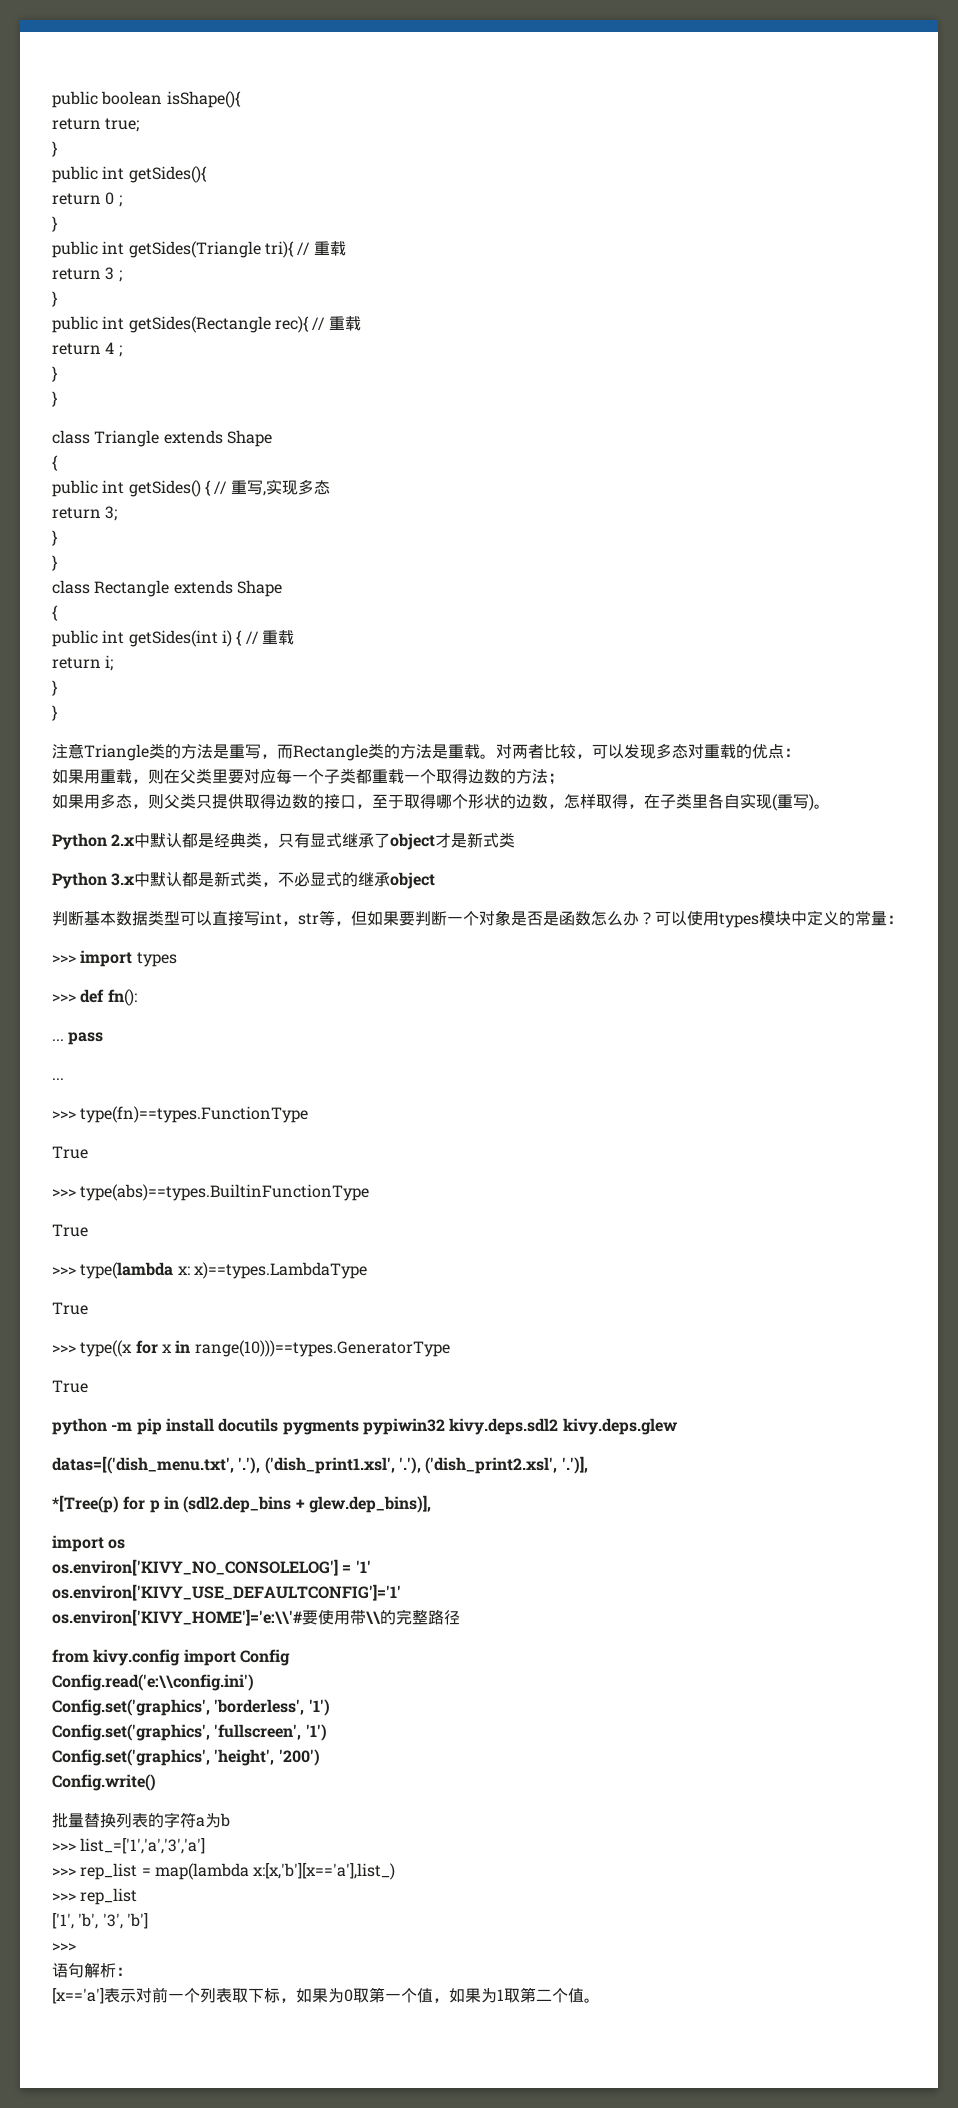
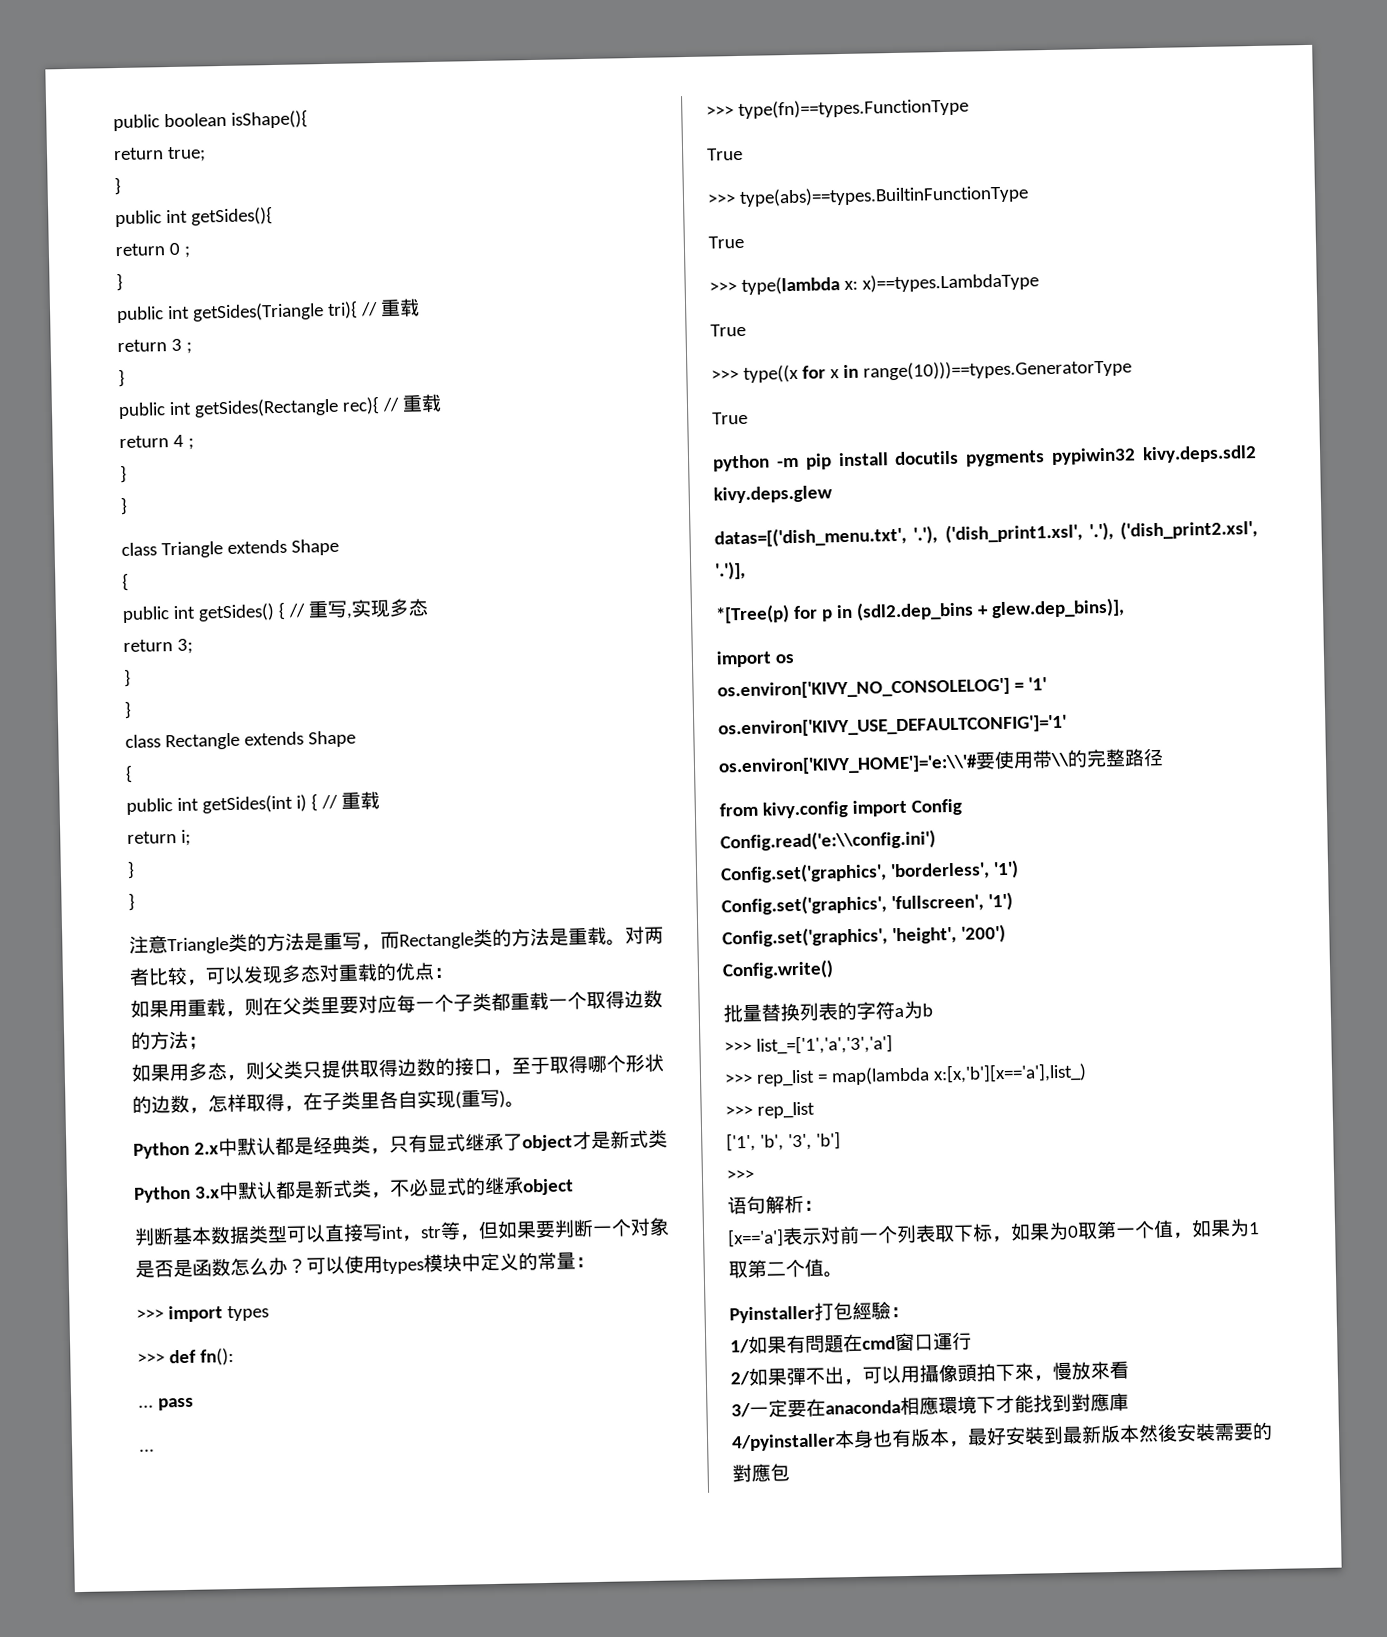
+ Pyinstaller打包經驗：
+ 1/如果有問題在cmd窗口運行
+ 2/如果彈不出，可以用攝像頭拍下來，慢放來看
+ 3/一定要在anaconda相應環境下才能找到對應庫
+ 4/pyinstaller本身也有版本，最好安裝到最新版本然後安裝需要的對應包

